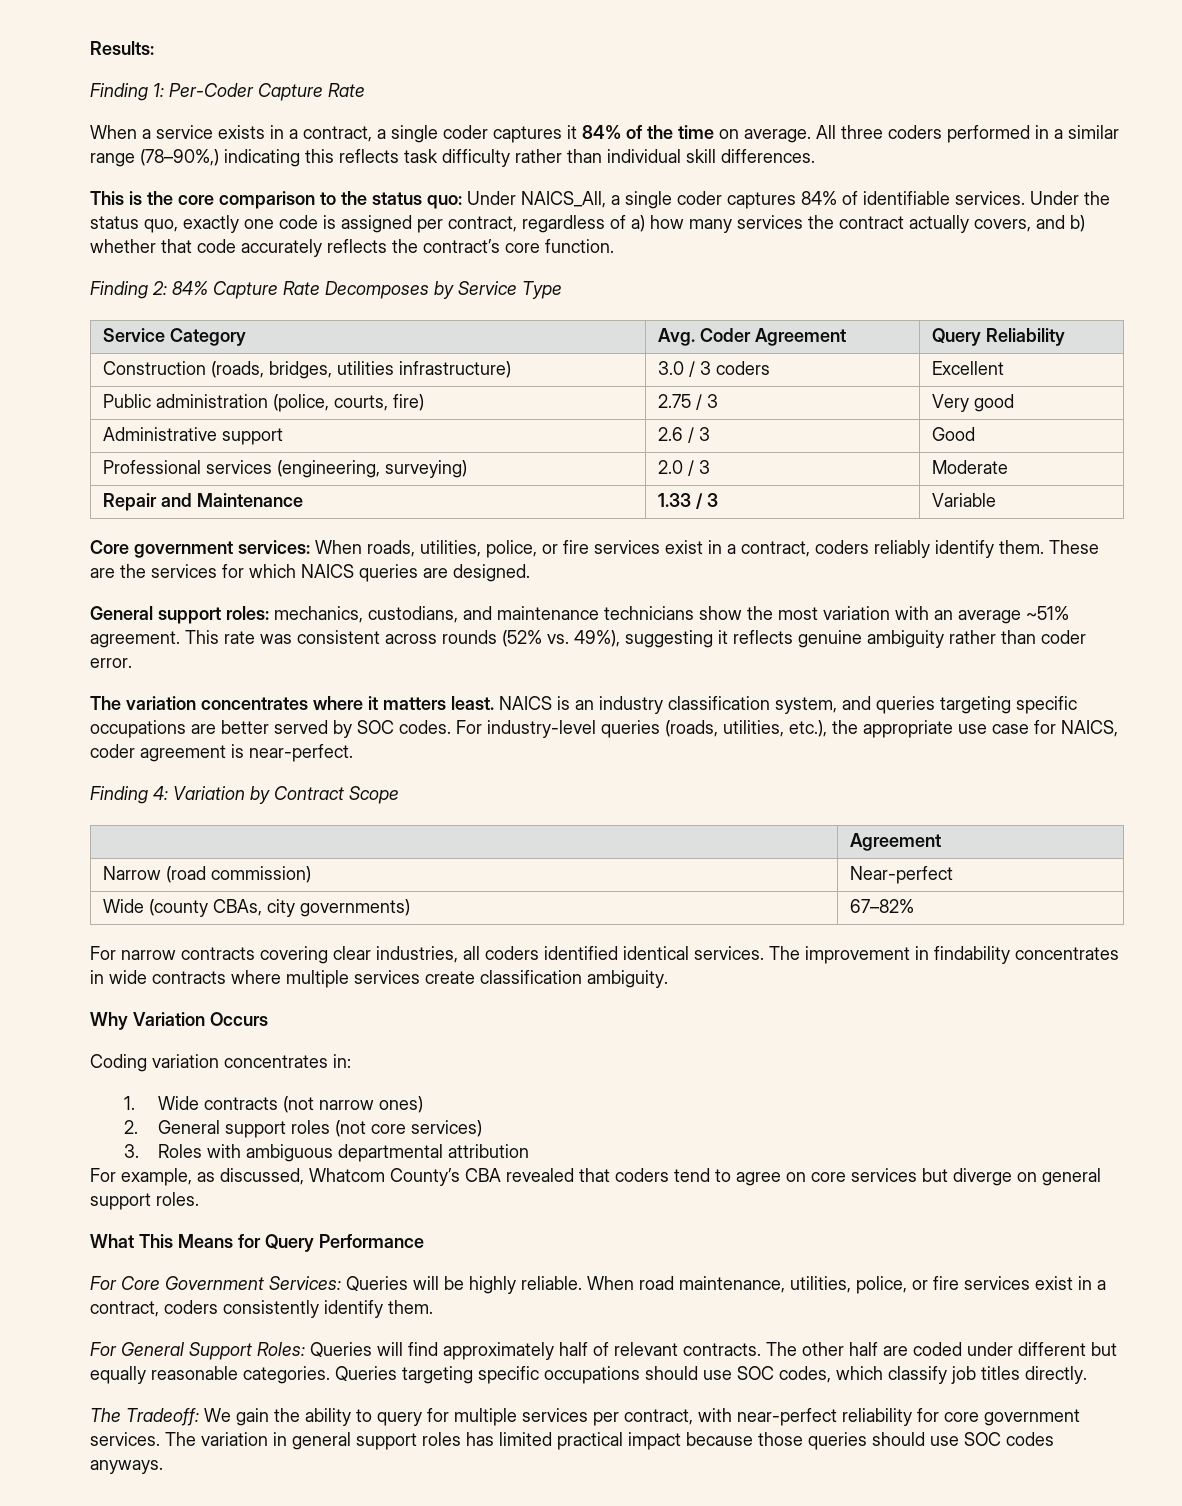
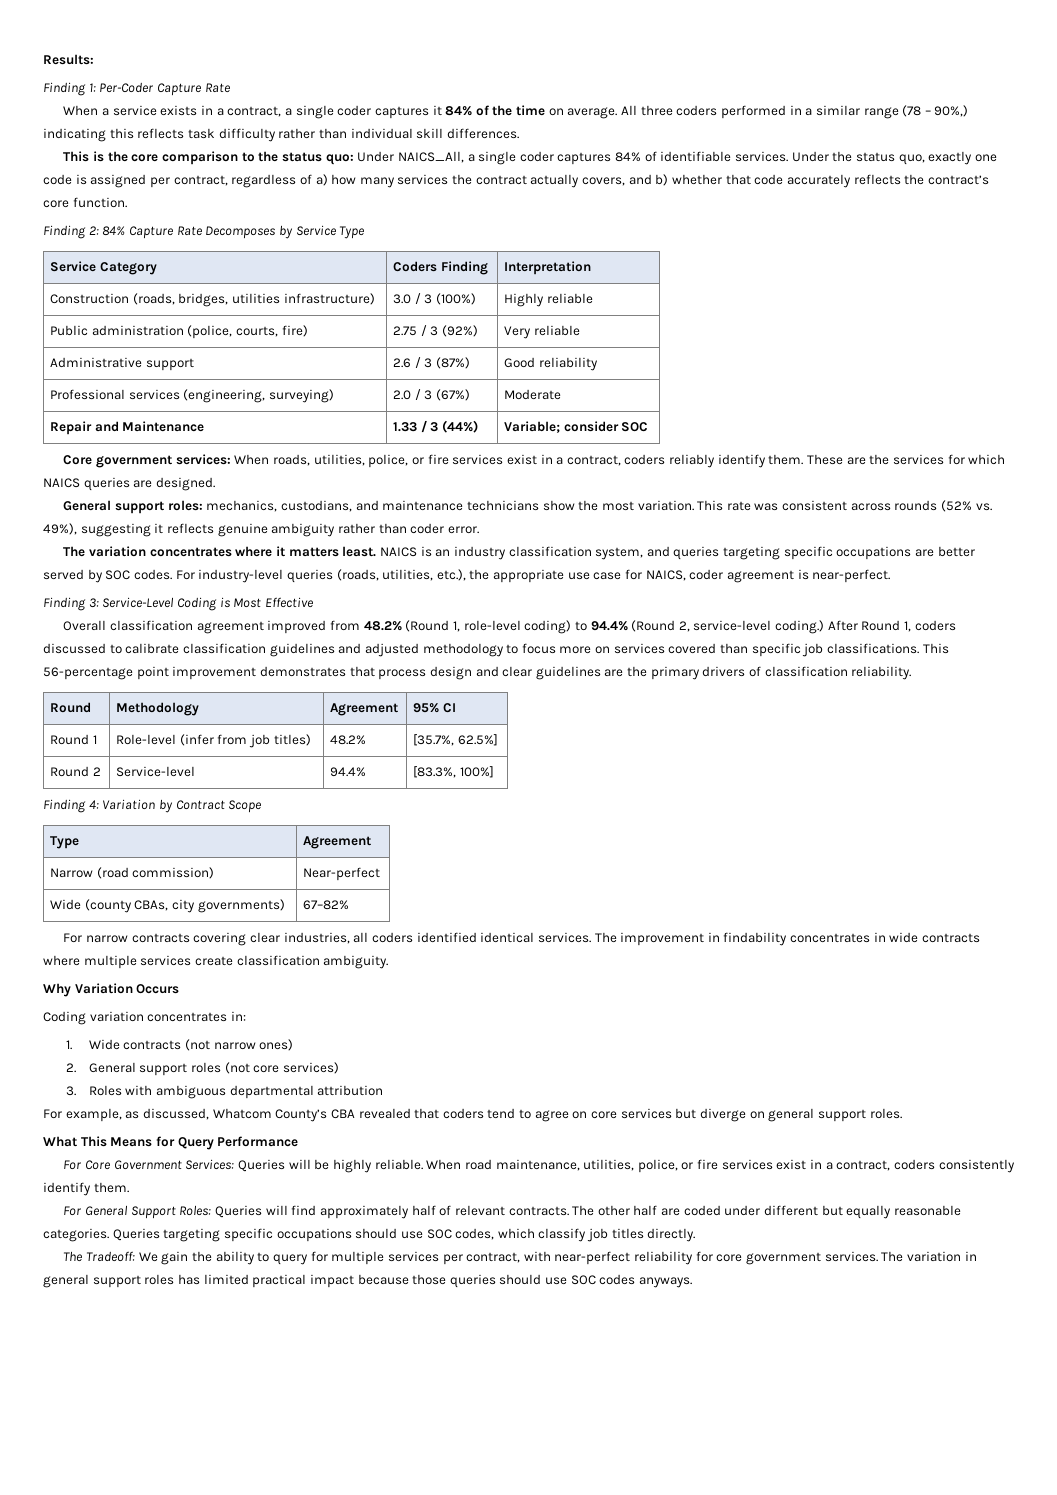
- All three coders performed in a similar range (78–90%,) indicating this reflects task difficulty rather than individual skill differences.
+ All three coders performed in a similar range (78 – 90%,) indicating this reflects task difficulty rather than individual skill differences.
- Service Category | Avg. Coder Agreement | Query Reliability
+ Service Category | Coders Finding | Interpretation
- Construction (roads, bridges, utilities infrastructure) | 3.0 / 3 coders | Excellent
+ Construction (roads, bridges, utilities infrastructure) | 3.0 / 3 (100%) | Highly reliable
- Public administration (police, courts, fire) | 2.75 / 3 | Very good
+ Public administration (police, courts, fire) | 2.75 / 3 (92%) | Very reliable
- Administrative support | 2.6 / 3 | Good
+ Administrative support | 2.6 / 3 (87%) | Good reliability
- Professional services (engineering, surveying) | 2.0 / 3 | Moderate
+ Professional services (engineering, surveying) | 2.0 / 3 (67%) | Moderate
- Repair and Maintenance | 1.33 / 3 | Variable
+ Repair and Maintenance | 1.33 / 3 (44%) | Variable; consider SOC
- General support roles: mechanics, custodians, and maintenance technicians show the most variation with an average ~51% agreement.
+ General support roles: mechanics, custodians, and maintenance technicians show the most variation.
+ Finding 3: Service-Level Coding is Most Effective
+ Overall classification agreement improved from 48.2% (Round 1, role-level coding) to 94.4% (Round 2, service-level coding.) After Round 1, coders discussed to calibrate classification guidelines and adjusted methodology to focus more on services covered than specific job classifications. This 56-percentage point improvement demonstrates that process design and clear guidelines are the primary drivers of classification reliability.
+ Round | Methodology | Agreement | 95% CI
+ Round 1 | Role-level (infer from job titles) | 48.2% | [35.7%, 62.5%]
+ Round 2 | Service-level | 94.4% | [83.3%, 100%]
- | Agreement
+ Type | Agreement

